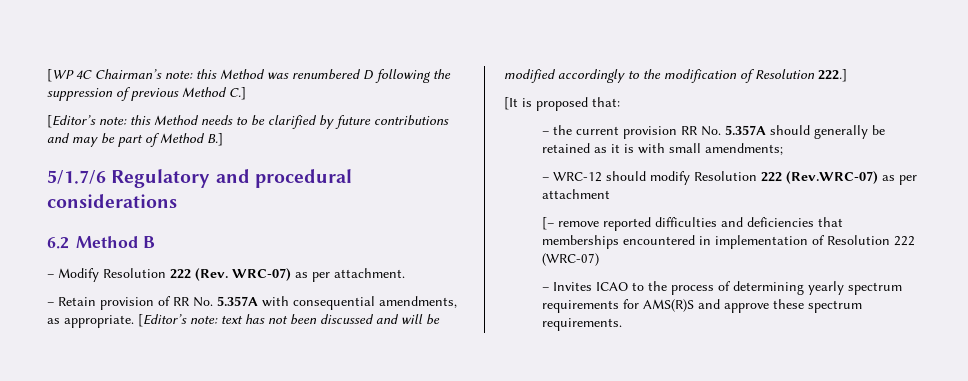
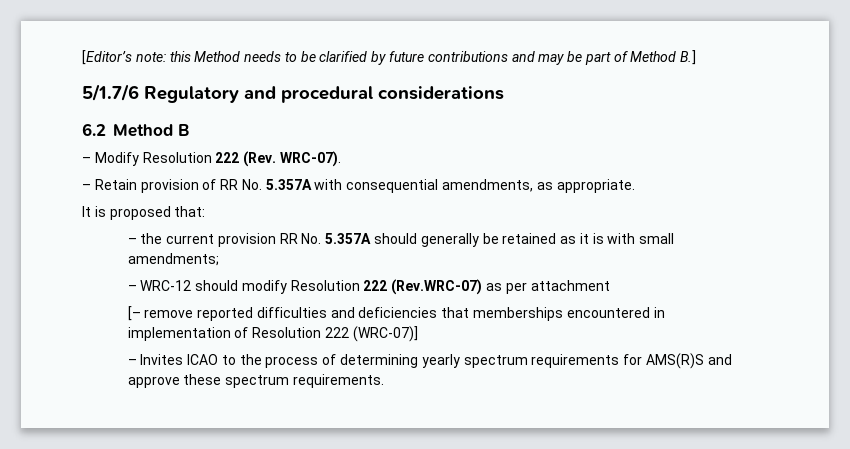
- [WP 4C Chairman’s note: this Method was renumbered D following the suppression of previous Method C.]
- – Modify Resolution 222 (Rev. WRC-07) as per attachment.
+ – Modify Resolution 222 (Rev. WRC-07).
- – Retain provision of RR No. 5.357A with consequential amendments, as appropriate. [Editor’s note: text has not been discussed and will be modified accordingly to the modification of Resolution 222.]
- [It is proposed that:
+ – Retain provision of RR No. 5.357A with consequential amendments, as appropriate.
+ It is proposed that:
- [– remove reported difficulties and deficiencies that memberships encountered in implementation of Resolution 222 (WRC-07)
+ [– remove reported difficulties and deficiencies that memberships encountered in implementation of Resolution 222 (WRC-07)]

